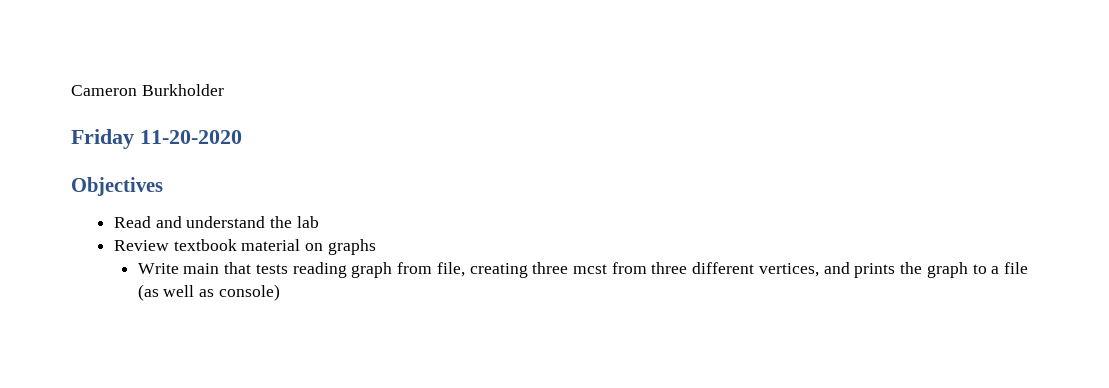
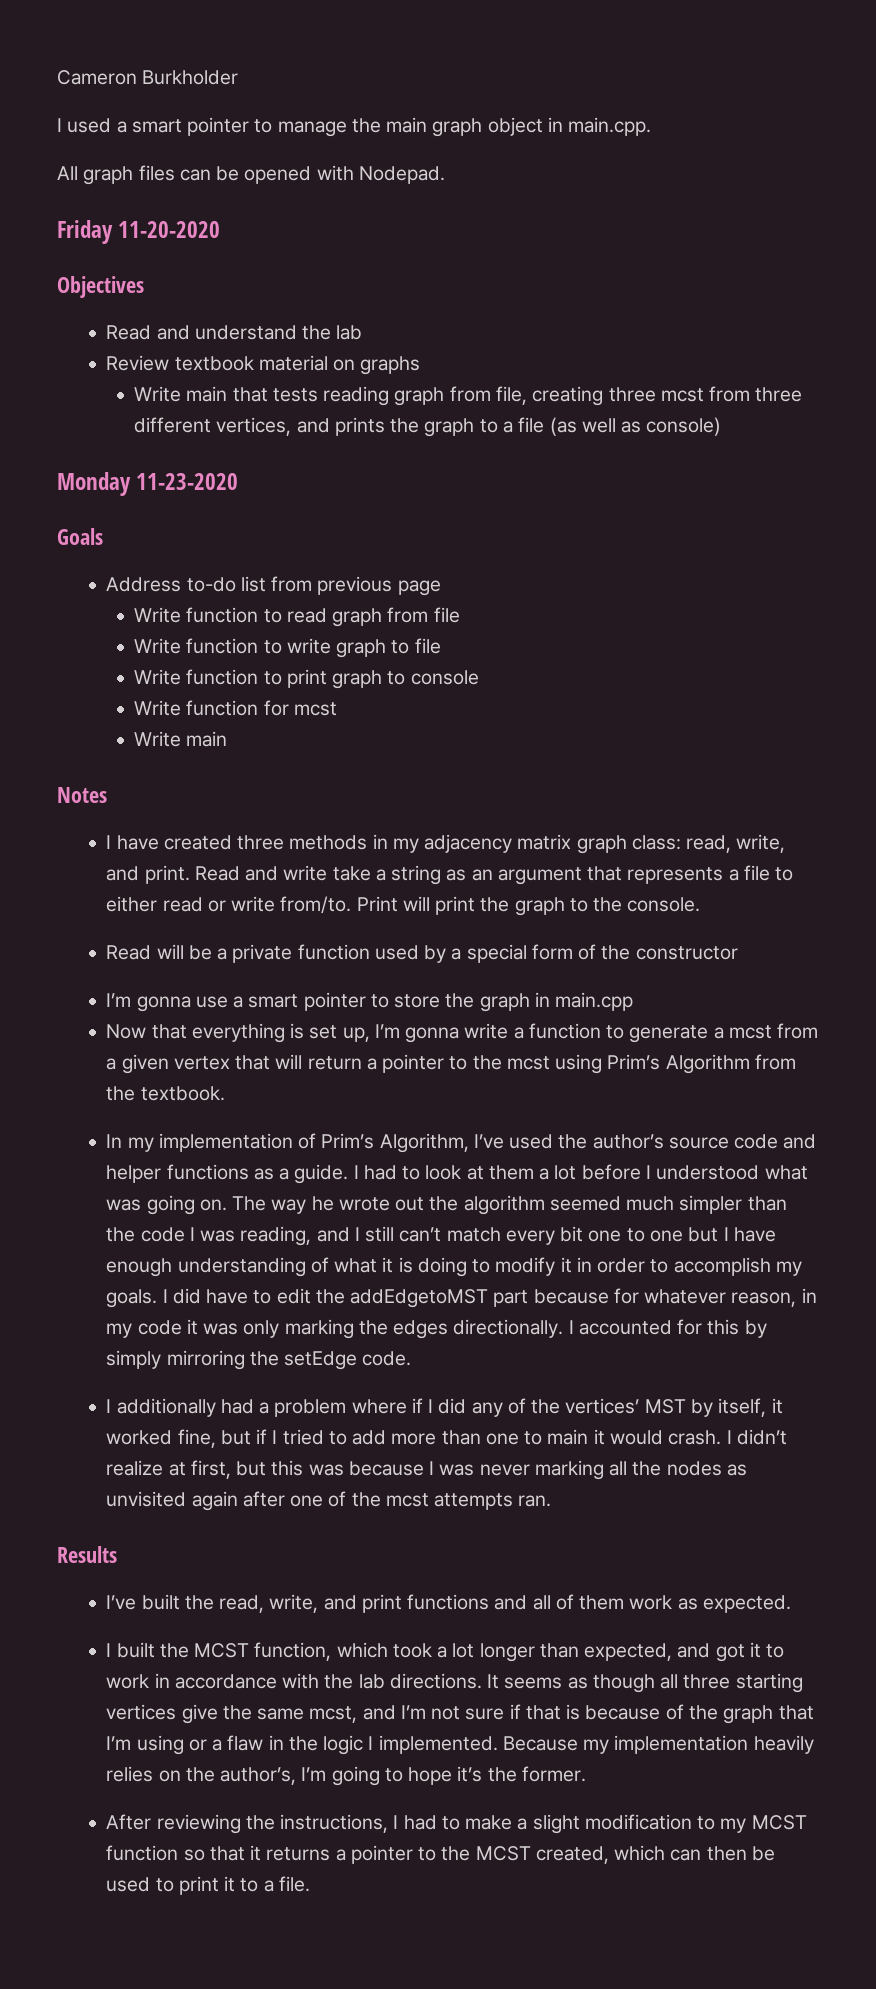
+ I used a smart pointer to manage the main graph object in main.cpp.
+ All graph files can be opened with Nodepad.
+ Monday 11-23-2020
+ Goals
+ Address to-do list from previous page
+ Write function to read graph from file
+ Write function to write graph to file
+ Write function to print graph to console
+ Write function for mcst
+ Write main
+ Notes
+ I have created three methods in my adjacency matrix graph class: read, write, and print. Read and write take a string as an argument that represents a file to either read or write from/to. Print will print the graph to the console.
+ Read will be a private function used by a special form of the constructor
+ I’m gonna use a smart pointer to store the graph in main.cpp
+ Now that everything is set up, I’m gonna write a function to generate a mcst from a given vertex that will return a pointer to the mcst using Prim’s Algorithm from the textbook.
+ In my implementation of Prim’s Algorithm, I’ve used the author’s source code and helper functions as a guide. I had to look at them a lot before I understood what was going on. The way he wrote out the algorithm seemed much simpler than the code I was reading, and I still can’t match every bit one to one but I have enough understanding of what it is doing to modify it in order to accomplish my goals. I did have to edit the addEdgetoMST part because for whatever reason, in my code it was only marking the edges directionally. I accounted for this by simply mirroring the setEdge code.
+ I additionally had a problem where if I did any of the vertices’ MST by itself, it worked fine, but if I tried to add more than one to main it would crash. I didn’t realize at first, but this was because I was never marking all the nodes as unvisited again after one of the mcst attempts ran.
+ Results
+ I’ve built the read, write, and print functions and all of them work as expected.
+ I built the MCST function, which took a lot longer than expected, and got it to work in accordance with the lab directions. It seems as though all three starting vertices give the same mcst, and I’m not sure if that is because of the graph that I’m using or a flaw in the logic I implemented. Because my implementation heavily relies on the author’s, I’m going to hope it’s the former.
+ After reviewing the instructions, I had to make a slight modification to my MCST function so that it returns a pointer to the MCST created, which can then be used to print it to a file.

